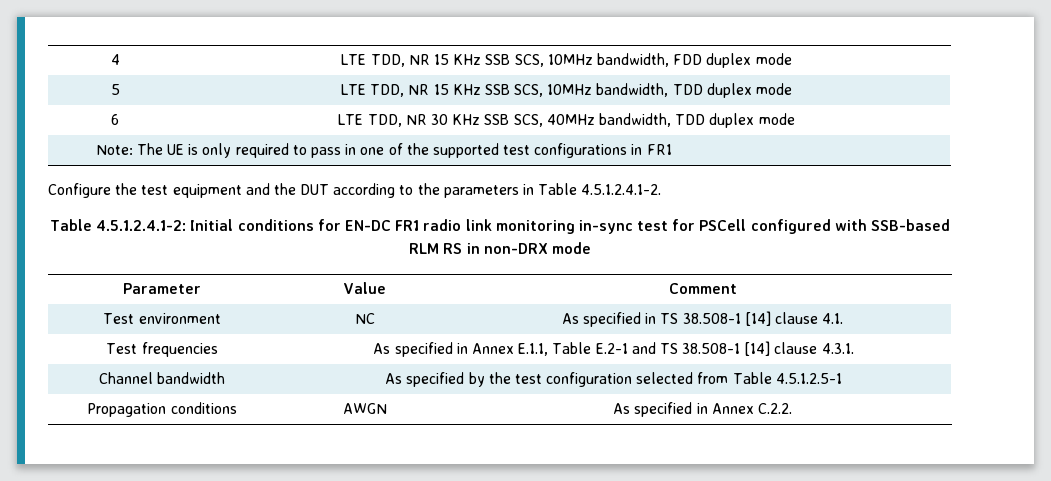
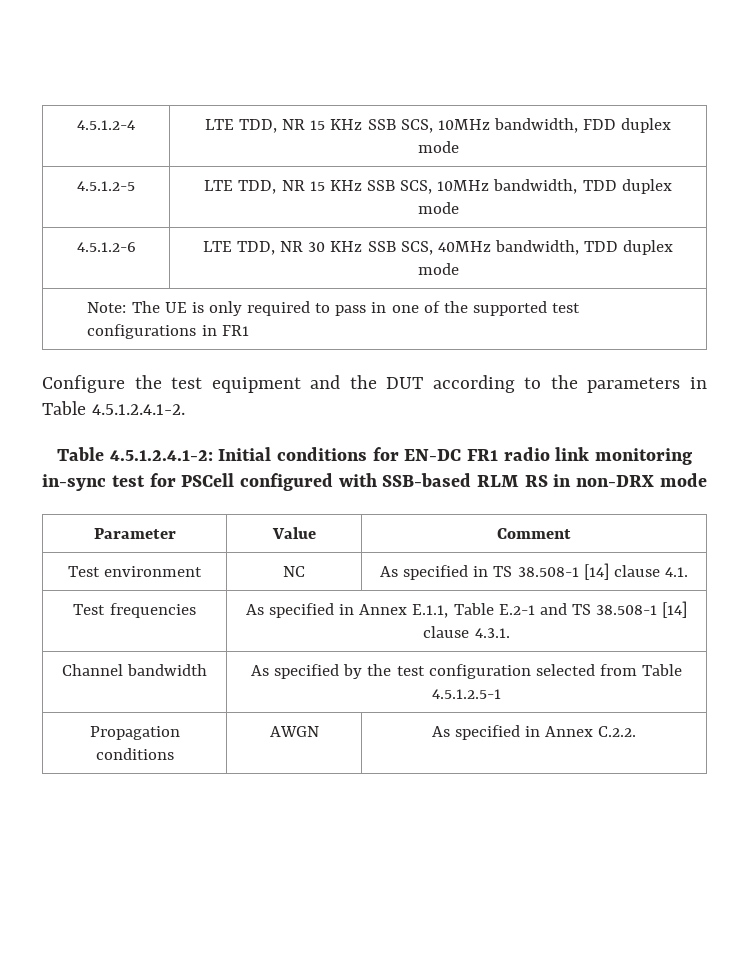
- 4 | LTE TDD, NR 15 KHz SSB SCS, 10MHz bandwidth, FDD duplex mode
+ 4.5.1.2-4 | LTE TDD, NR 15 KHz SSB SCS, 10MHz bandwidth, FDD duplex mode
- 5 | LTE TDD, NR 15 KHz SSB SCS, 10MHz bandwidth, TDD duplex mode
+ 4.5.1.2-5 | LTE TDD, NR 15 KHz SSB SCS, 10MHz bandwidth, TDD duplex mode
- 6 | LTE TDD, NR 30 KHz SSB SCS, 40MHz bandwidth, TDD duplex mode
+ 4.5.1.2-6 | LTE TDD, NR 30 KHz SSB SCS, 40MHz bandwidth, TDD duplex mode

